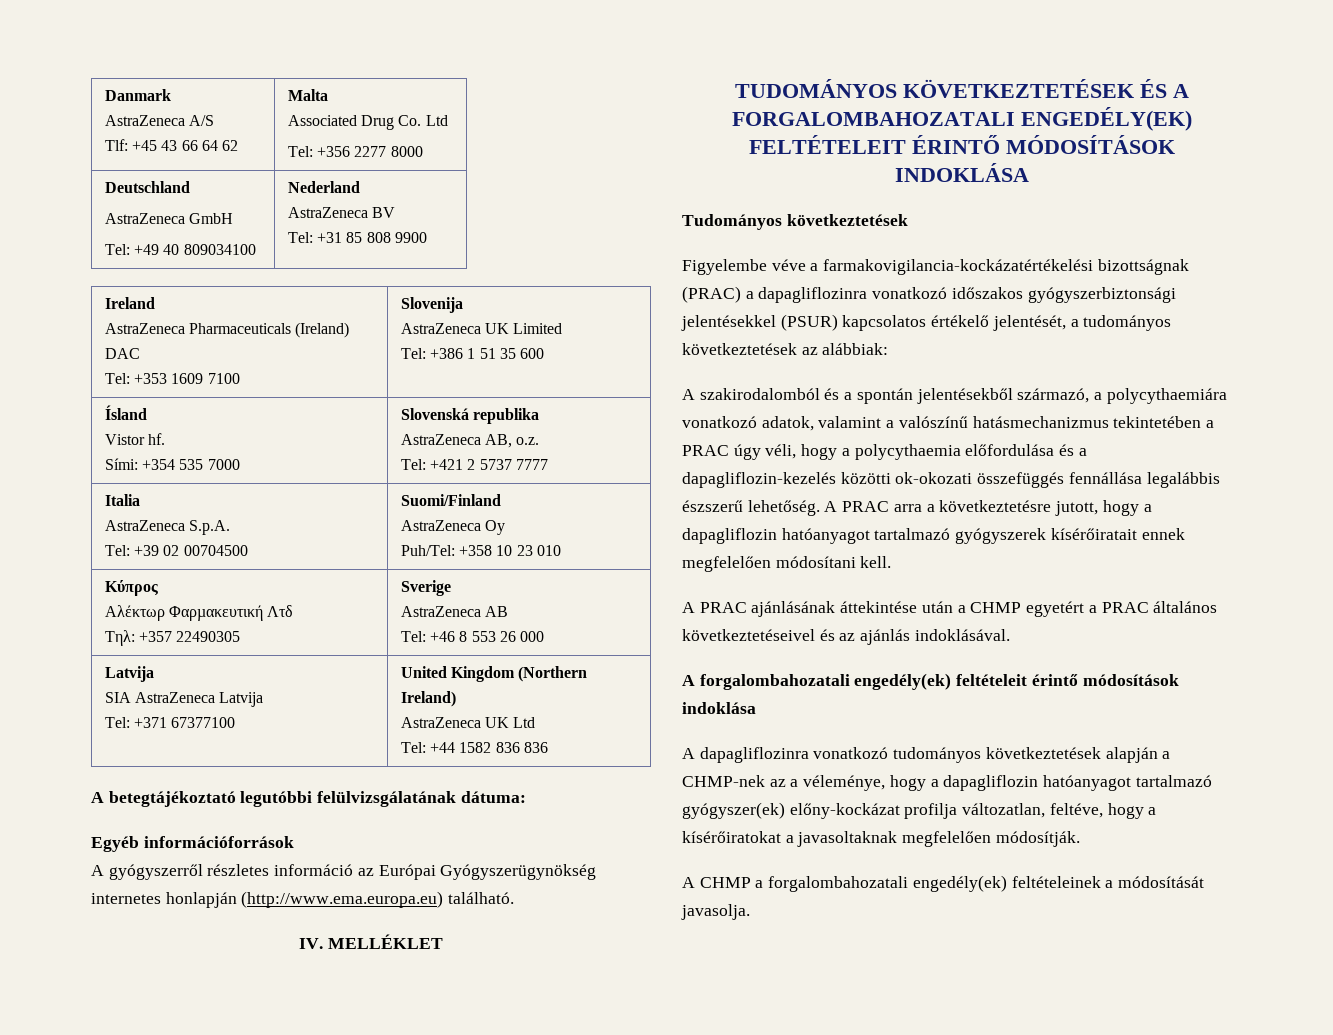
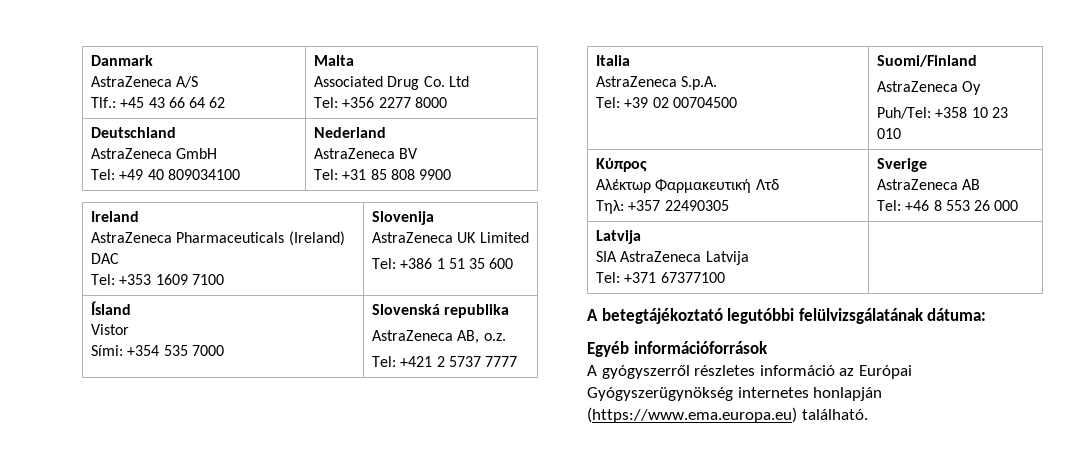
  Danmark
  AstraZeneca A/S
- Tlf: +45 43 66 64 62 | Malta
+ Tlf.: +45 43 66 64 62 | Malta
  Ísland
- Vistor hf.
+ Vistor
  Κύπρος
  Αλέκτωρ Φαρµακευτική Λτδ
  Τηλ: +357 22490305 | Sverige
  AstraZeneca AB
  Tel: +46 8 553 26 000
  Latvija
  SIA AstraZeneca Latvija
- Tel: +371 67377100 | United Kingdom (Northern Ireland)
- AstraZeneca UK Ltd
- Tel: +44 1582 836 836
+ Tel: +371 67377100 |
- A gyógyszerről részletes információ az Európai Gyógyszerügynökség internetes honlapján (http://www.ema.europa.eu) található.
+ A gyógyszerről részletes információ az Európai Gyógyszerügynökség internetes honlapján (https://www.ema.europa.eu) található.
- IV. MELLÉKLET
- TUDOMÁNYOS KÖVETKEZTETÉSEK ÉS A FORGALOMBAHOZATALI ENGEDÉLY(EK) FELTÉTELEIT ÉRINTŐ MÓDOSÍTÁSOK INDOKLÁSA
- Tudományos következtetések
- Figyelembe véve a farmakovigilancia-kockázatértékelési bizottságnak (PRAC) a dapagliflozinra vonatkozó időszakos gyógyszerbiztonsági jelentésekkel (PSUR) kapcsolatos értékelő jelentését, a tudományos következtetések az alábbiak:
- A szakirodalomból és a spontán jelentésekből származó, a polycythaemiára vonatkozó adatok, valamint a valószínű hatásmechanizmus tekintetében a PRAC úgy véli, hogy a polycythaemia előfordulása és a dapagliflozin-kezelés közötti ok-okozati összefüggés fennállása legalábbis észszerű lehetőség. A PRAC arra a következtetésre jutott, hogy a dapagliflozin hatóanyagot tartalmazó gyógyszerek kísérőiratait ennek megfelelően módosítani kell.
- A PRAC ajánlásának áttekintése után a CHMP egyetért a PRAC általános következtetéseivel és az ajánlás indoklásával.
- A forgalombahozatali engedély(ek) feltételeit érintő módosítások indoklása
- A dapagliflozinra vonatkozó tudományos következtetések alapján a CHMP-nek az a véleménye, hogy a dapagliflozin hatóanyagot tartalmazó gyógyszer(ek) előny-kockázat profilja változatlan, feltéve, hogy a kísérőiratokat a javasoltaknak megfelelően módosítják.
- A CHMP a forgalombahozatali engedély(ek) feltételeinek a módosítását javasolja.

